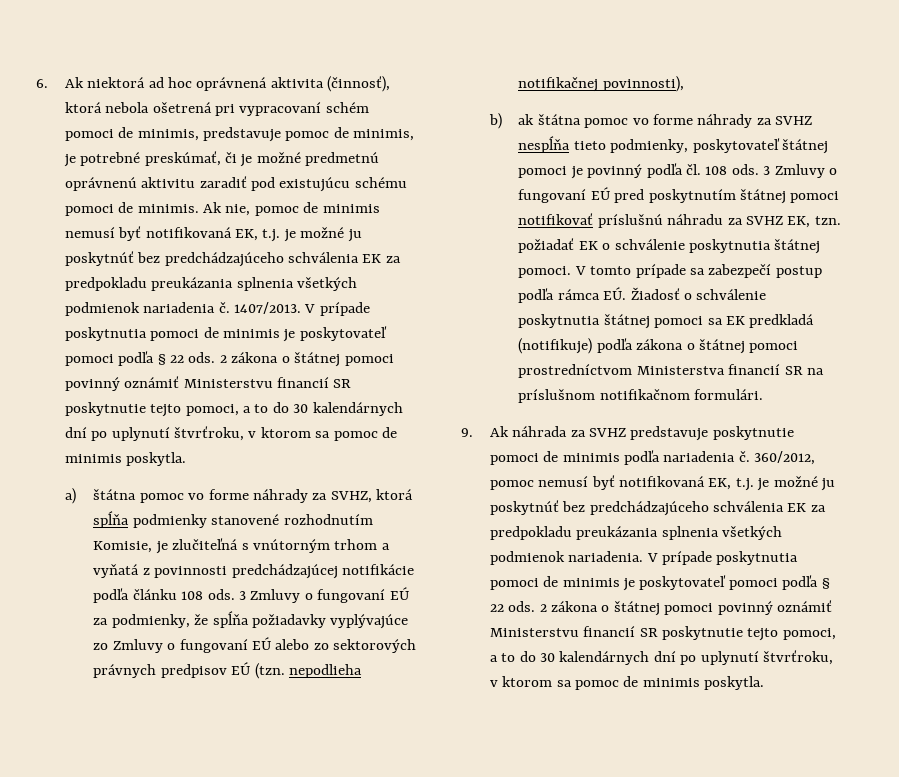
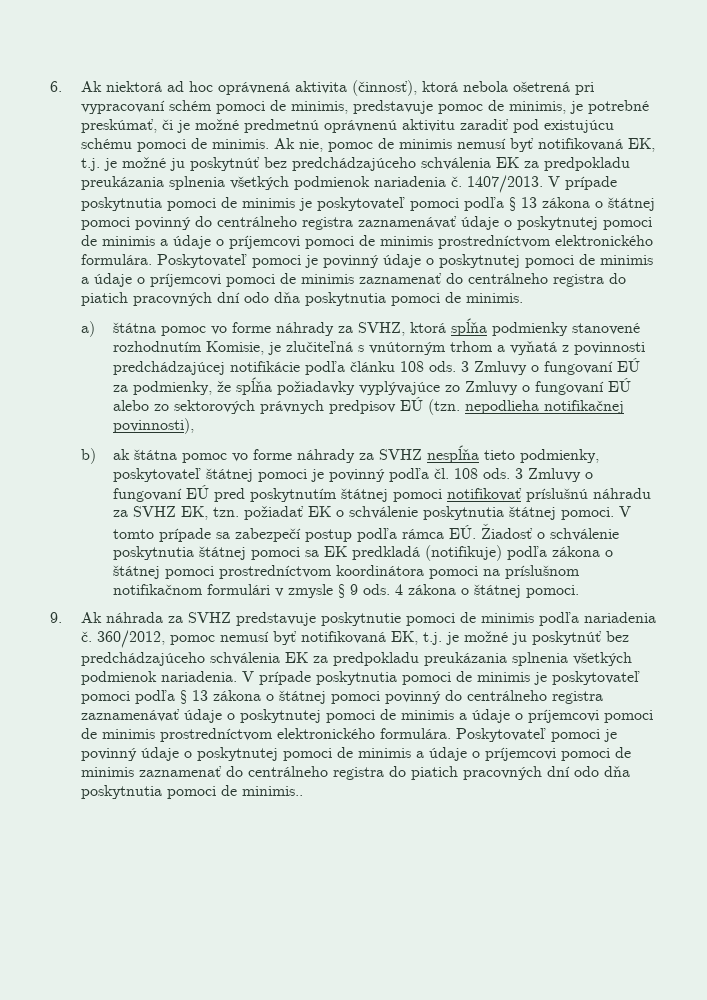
- 1407/2013. V prípade poskytnutia pomoci de minimis je poskytovateľ pomoci podľa § 22 ods. 2 zákona o štátnej pomoci povinný oznámiť Ministerstvu financií SR poskytnutie tejto pomoci, a to do 30 kalendárnych dní po uplynutí štvrťroku, v ktorom sa pomoc de minimis poskytla.
+ 1407/2013. V prípade poskytnutia pomoci de minimis je poskytovateľ pomoci podľa § 13 zákona o štátnej pomoci povinný do centrálneho registra zaznamenávať údaje o poskytnutej pomoci de minimis a údaje o príjemcovi pomoci de minimis prostredníctvom elektronického formulára. Poskytovateľ pomoci je povinný údaje o poskytnutej pomoci de minimis a údaje o príjemcovi pomoci de minimis zaznamenať do centrálneho registra do piatich pracovných dní odo dňa poskytnutia pomoci de minimis.
- V tomto prípade sa zabezpečí postup podľa rámca EÚ. Žiadosť o schválenie poskytnutia štátnej pomoci sa EK predkladá (notifikuje) podľa zákona o štátnej pomoci prostredníctvom Ministerstva financií SR na príslušnom notifikačnom formulári.
+ V tomto prípade sa zabezpečí postup podľa rámca EÚ. Žiadosť o schválenie poskytnutia štátnej pomoci sa EK predkladá (notifikuje) podľa zákona o štátnej pomoci prostredníctvom koordinátora pomoci na príslušnom notifikačnom formulári v zmysle § 9 ods. 4 zákona o štátnej pomoci.
- 360/2012, pomoc nemusí byť notifikovaná EK, t.j. je možné ju poskytnúť bez predchádzajúceho schválenia EK za predpokladu preukázania splnenia všetkých podmienok nariadenia. V prípade poskytnutia pomoci de minimis je poskytovateľ pomoci podľa § 22 ods. 2 zákona o štátnej pomoci povinný oznámiť Ministerstvu financií SR poskytnutie tejto pomoci, a to do 30 kalendárnych dní po uplynutí štvrťroku, v ktorom sa pomoc de minimis poskytla.
+ 360/2012, pomoc nemusí byť notifikovaná EK, t.j. je možné ju poskytnúť bez predchádzajúceho schválenia EK za predpokladu preukázania splnenia všetkých podmienok nariadenia. V prípade poskytnutia pomoci de minimis je poskytovateľ pomoci podľa § 13 zákona o štátnej pomoci povinný do centrálneho registra zaznamenávať údaje o poskytnutej pomoci de minimis a údaje o príjemcovi pomoci de minimis prostredníctvom elektronického formulára. Poskytovateľ pomoci je povinný údaje o poskytnutej pomoci de minimis a údaje o príjemcovi pomoci de minimis zaznamenať do centrálneho registra do piatich pracovných dní odo dňa poskytnutia pomoci de minimis..

